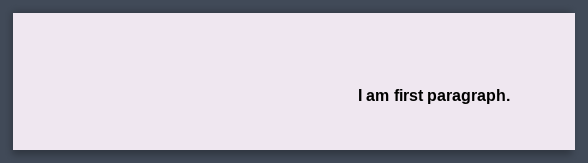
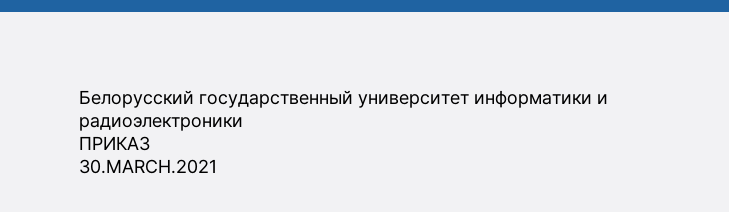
- I am first paragraph.
+ Белорусский государственный университет информатики и радиоэлектроники
+ ПРИКАЗ
+ 30.MARCH.2021

